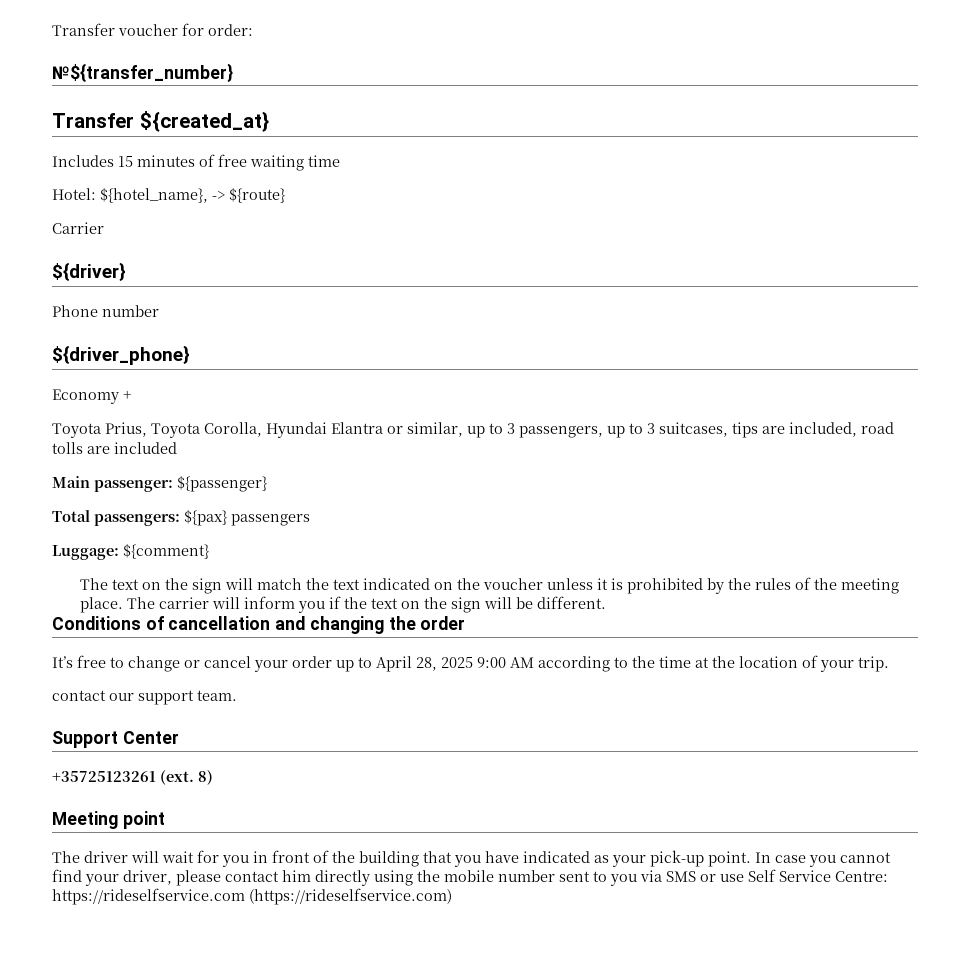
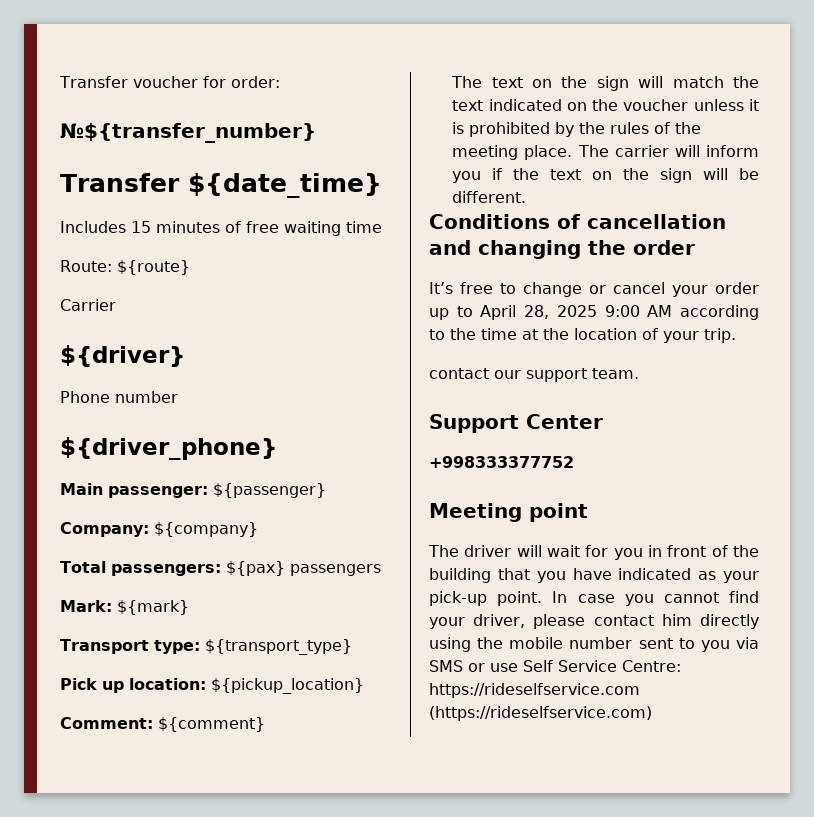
- Transfer ${created_at}
+ Transfer ${date_time}
- Hotel: ${hotel_name}, -> ${route}
+ Route: ${route}
- Economy +
- Toyota Prius, Toyota Corolla, Hyundai Elantra or similar, up to 3 passengers, up to 3 suitcases, tips are included, road tolls are included
+ Company: ${company}
- Luggage: ${comment}
+ Mark: ${mark}
+ Transport type: ${transport_type}
+ Pick up location: ${pickup_location}
+ Comment: ${comment}
- +35725123261 (ext. 8)
+ +998333377752

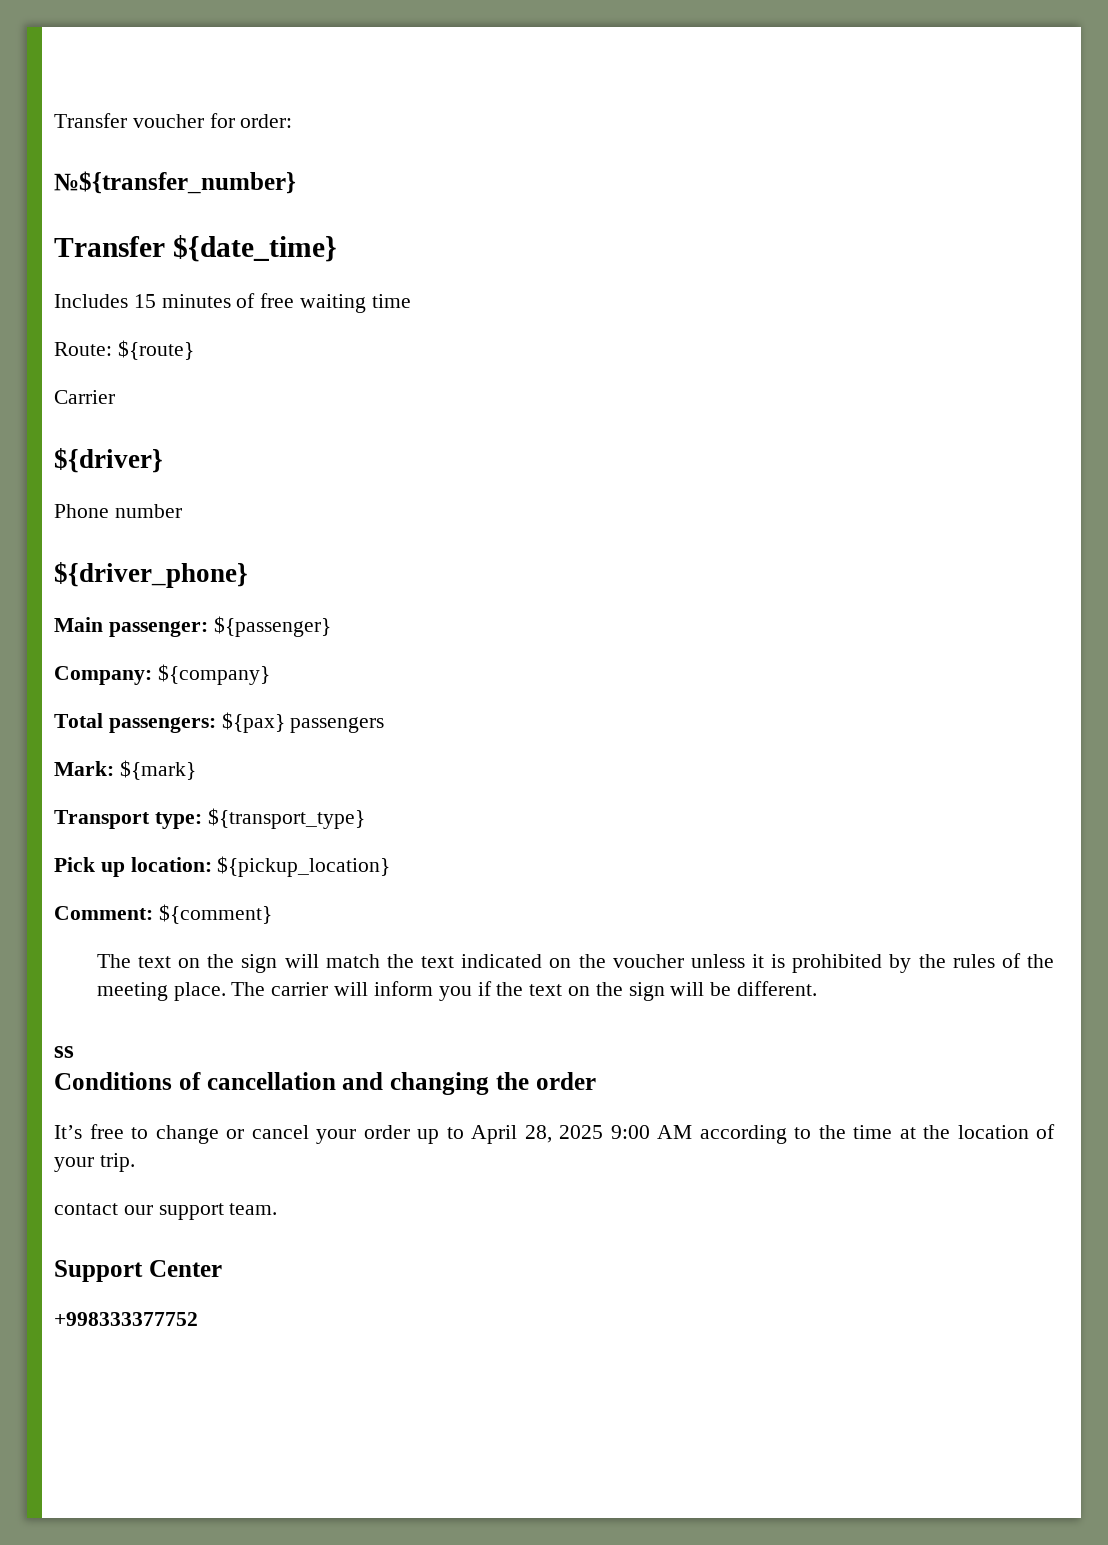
+ ss
- Meeting point
- The driver will wait for you in front of the building that you have indicated as your pick-up point. In case you cannot find your driver, please contact him directly using the mobile number sent to you via SMS or use Self Service Centre: https://rideselfservice.com (https://rideselfservice.com)

